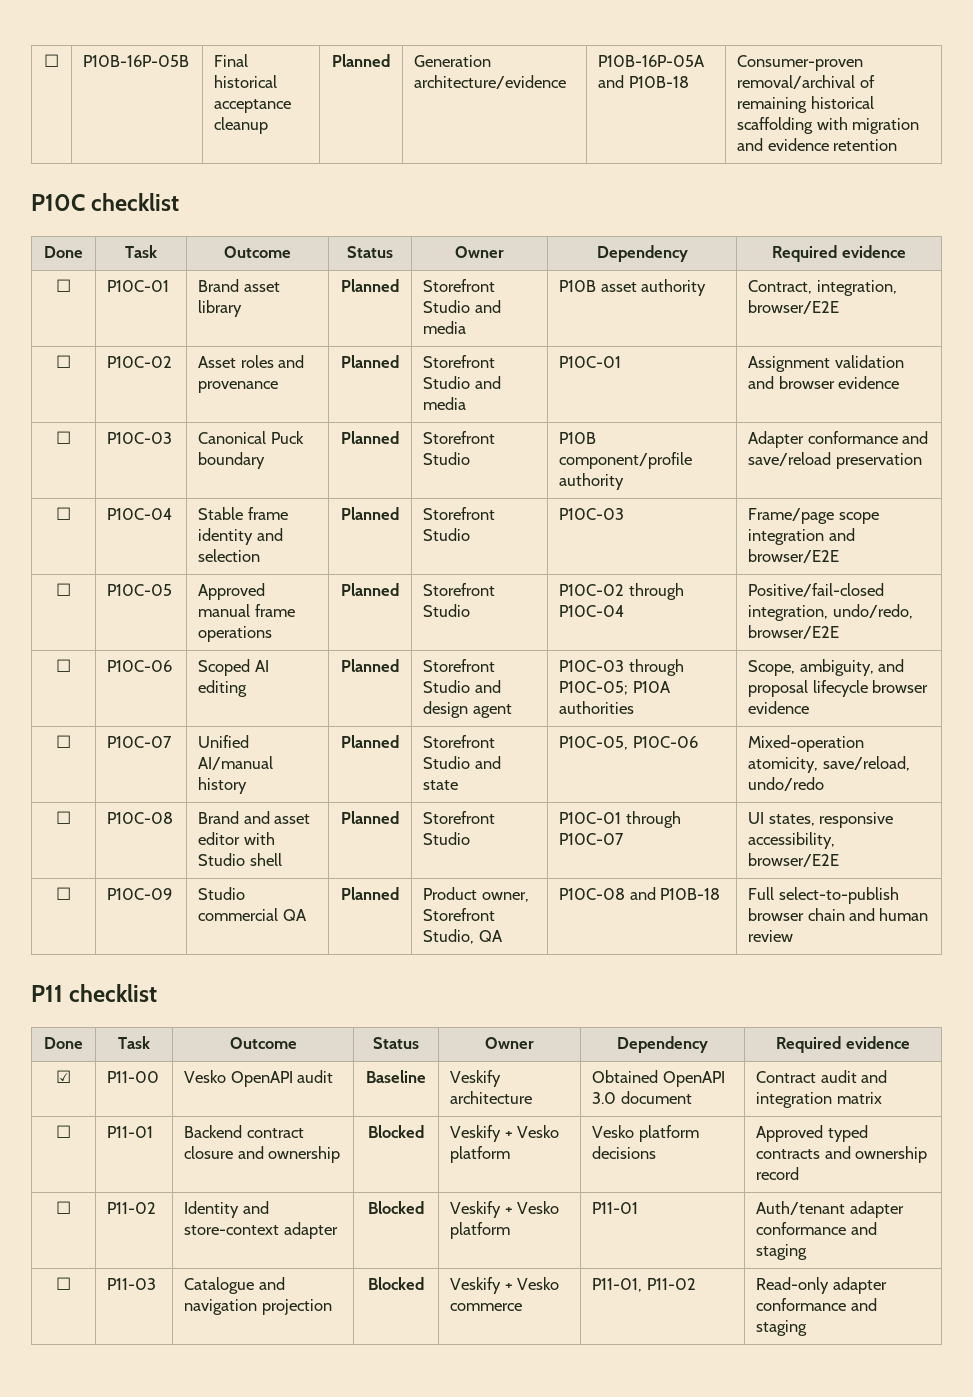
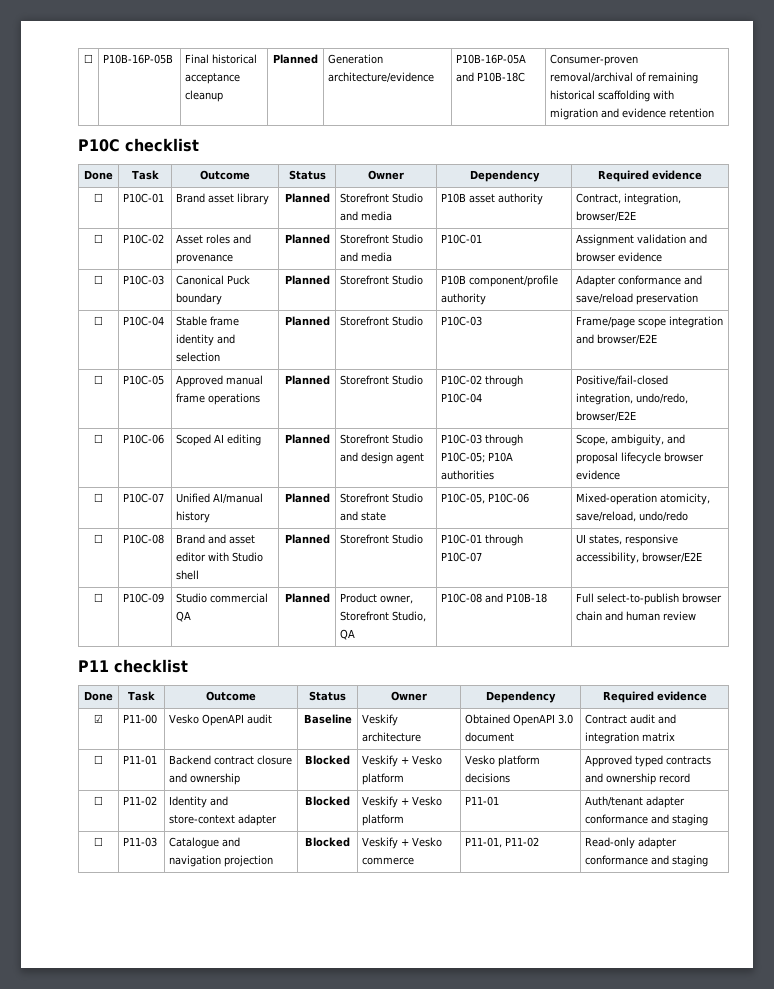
- ☐ | P10B-16P-05B | Final historical acceptance cleanup | Planned | Generation architecture/evidence | P10B-16P-05A and P10B-18 | Consumer-proven removal/archival of remaining historical scaffolding with migration and evidence retention
+ ☐ | P10B-16P-05B | Final historical acceptance cleanup | Planned | Generation architecture/evidence | P10B-16P-05A and P10B-18C | Consumer-proven removal/archival of remaining historical scaffolding with migration and evidence retention

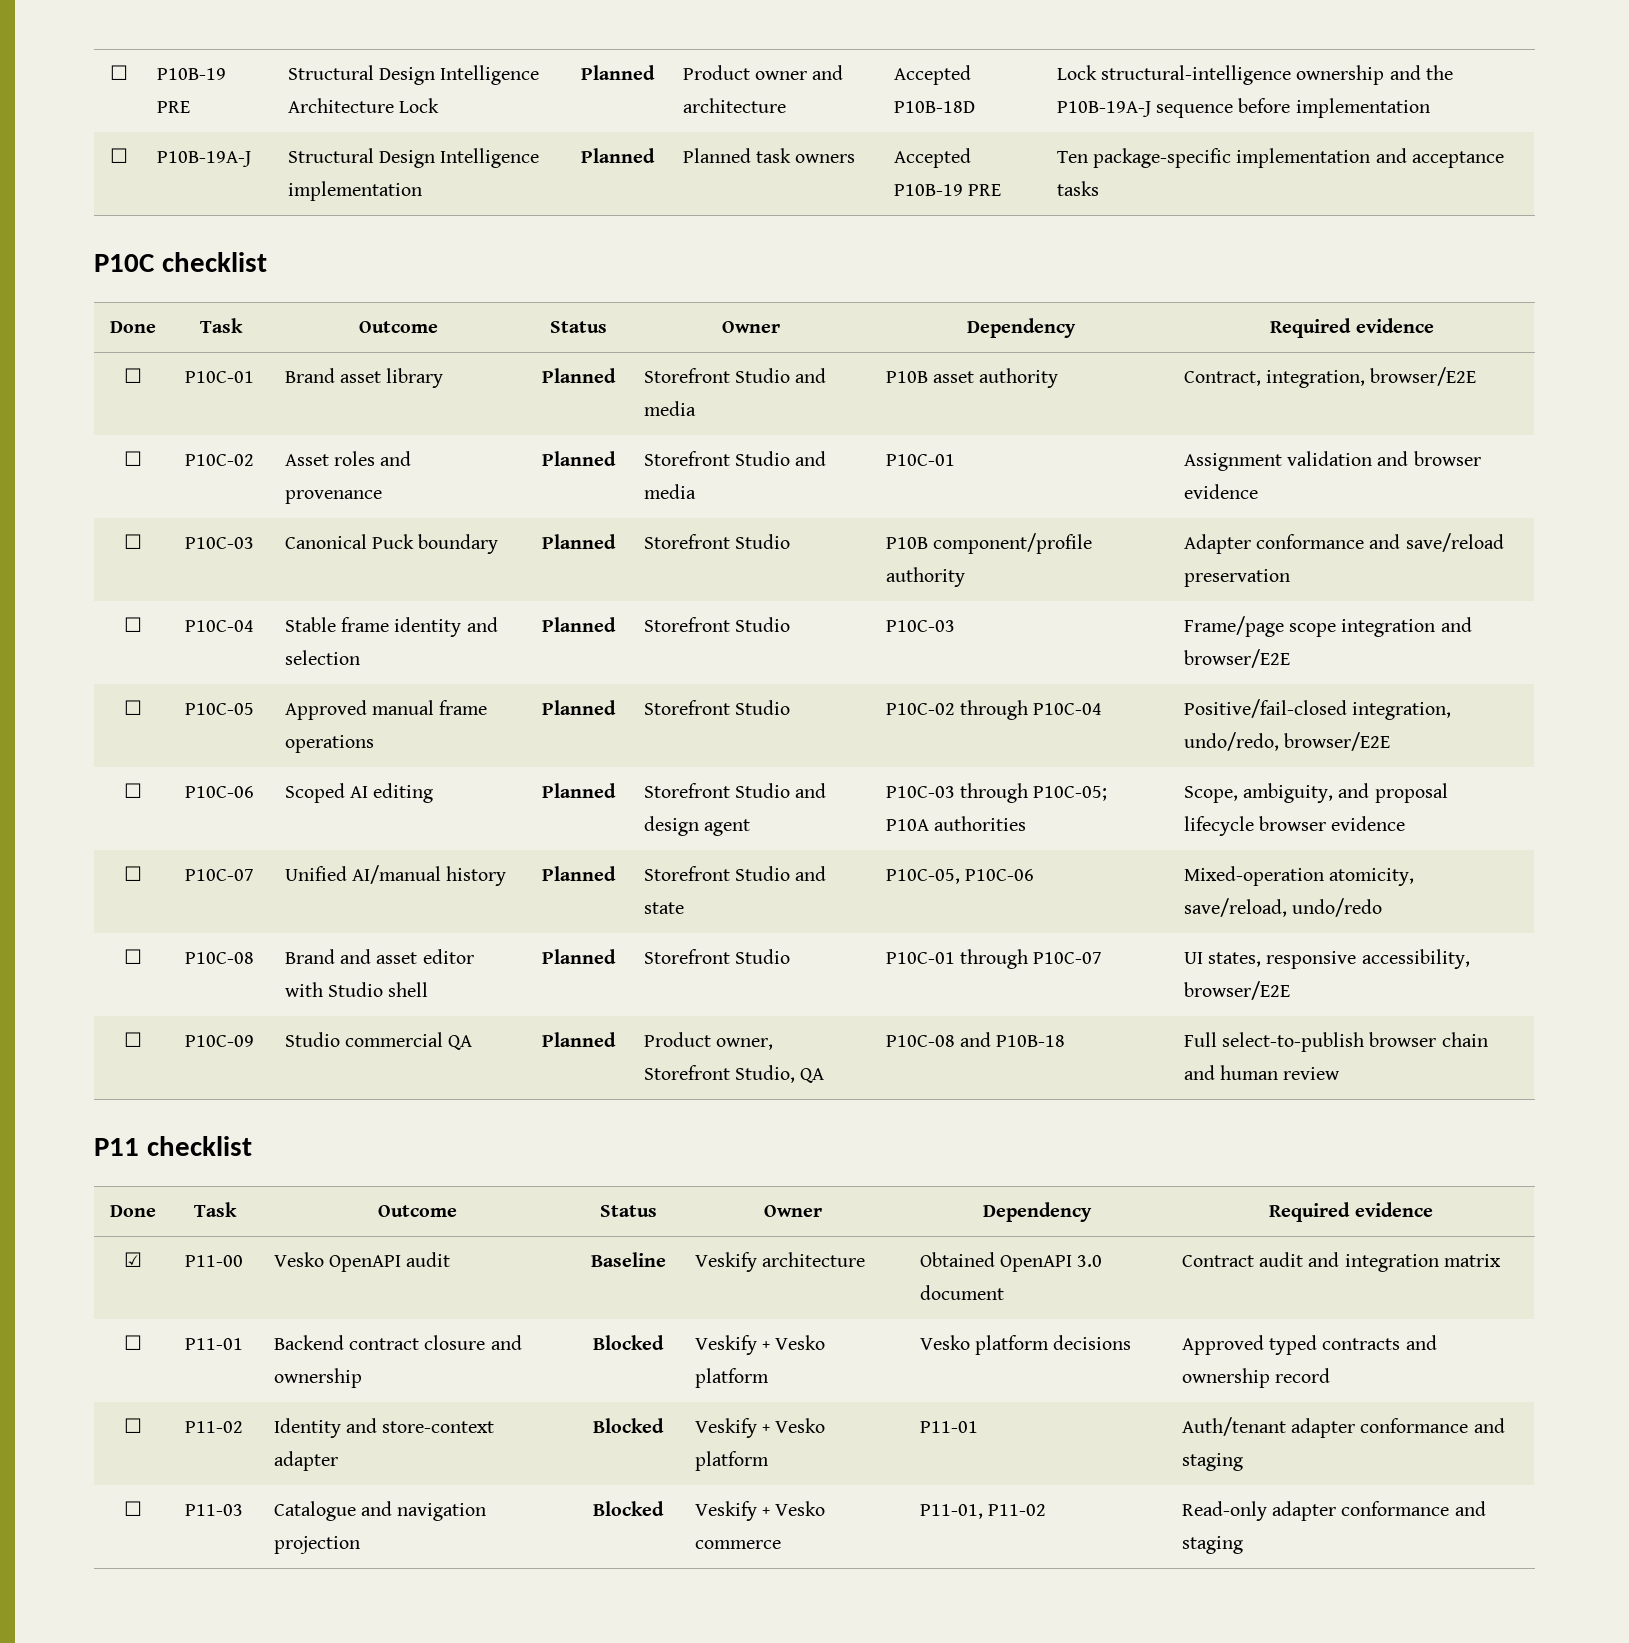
- ☐ | P10B-16P-05B | Final historical acceptance cleanup | Planned | Generation architecture/evidence | P10B-16P-05A and P10B-18C | Consumer-proven removal/archival of remaining historical scaffolding with migration and evidence retention
+ ☐ | P10B-19 PRE | Structural Design Intelligence Architecture Lock | Planned | Product owner and architecture | Accepted P10B-18D | Lock structural-intelligence ownership and the P10B-19A-J sequence before implementation
+ ☐ | P10B-19A-J | Structural Design Intelligence implementation | Planned | Planned task owners | Accepted P10B-19 PRE | Ten package-specific implementation and acceptance tasks

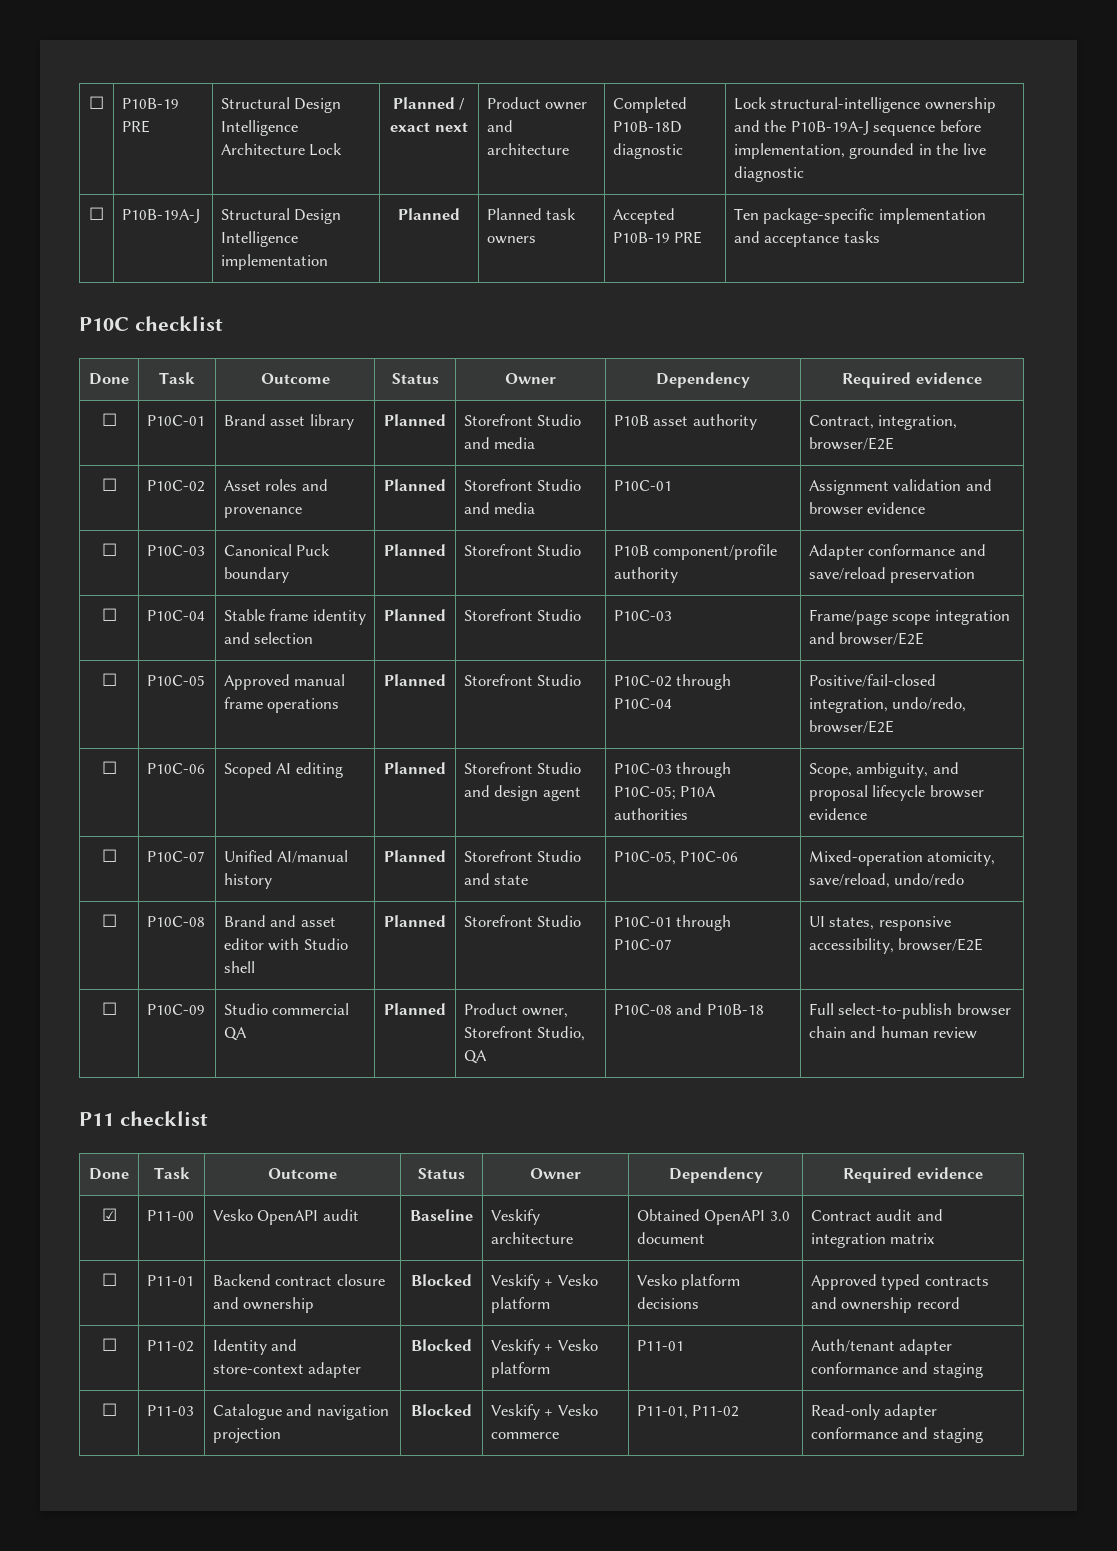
- ☐ | P10B-19 PRE | Structural Design Intelligence Architecture Lock | Planned | Product owner and architecture | Accepted P10B-18D | Lock structural-intelligence ownership and the P10B-19A-J sequence before implementation
+ ☐ | P10B-19 PRE | Structural Design Intelligence Architecture Lock | Planned / exact next | Product owner and architecture | Completed P10B-18D diagnostic | Lock structural-intelligence ownership and the P10B-19A-J sequence before implementation, grounded in the live diagnostic

